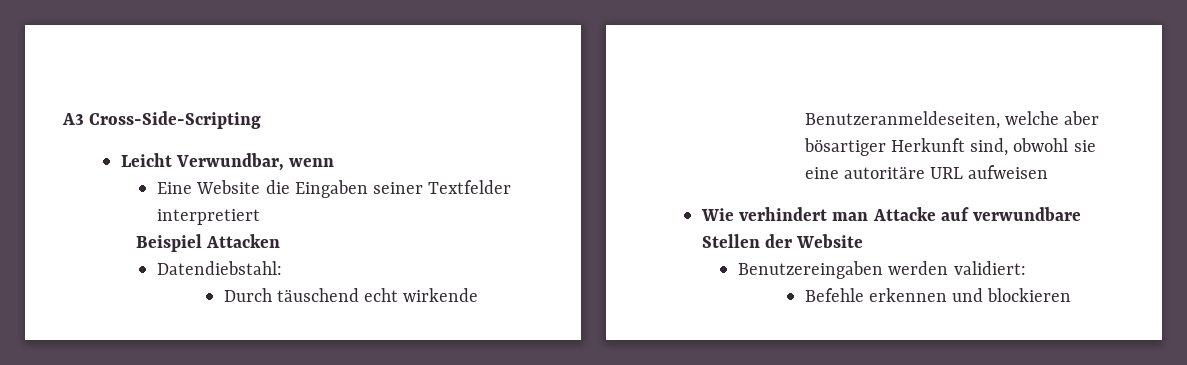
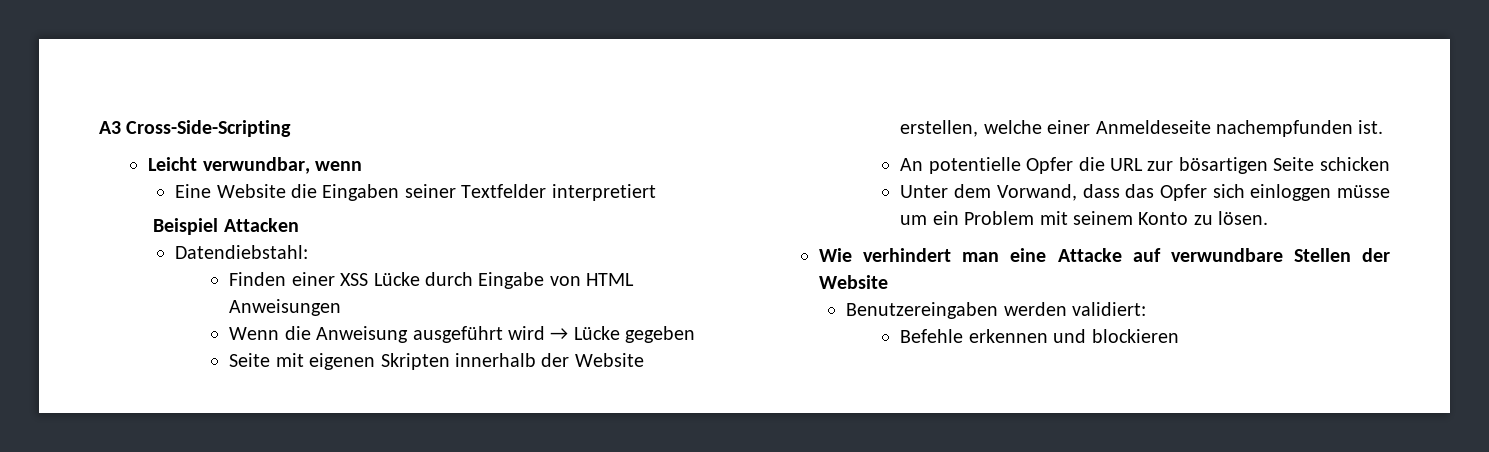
- Leicht Verwundbar, wenn
+ Leicht verwundbar, wenn
- Durch täuschend echt wirkende Benutzeranmeldeseiten, welche aber bösartiger Herkunft sind, obwohl sie eine autoritäre URL aufweisen
+ Finden einer XSS Lücke durch Eingabe von HTML Anweisungen
+ Wenn die Anweisung ausgeführt wird → Lücke gegeben
+ Seite mit eigenen Skripten innerhalb der Website erstellen, welche einer Anmeldeseite nachempfunden ist.
+ An potentielle Opfer die URL zur bösartigen Seite schicken
+ Unter dem Vorwand, dass das Opfer sich einloggen müsse um ein Problem mit seinem Konto zu lösen.
- Wie verhindert man Attacke auf verwundbare Stellen der Website
+ Wie verhindert man eine Attacke auf verwundbare Stellen der Website

